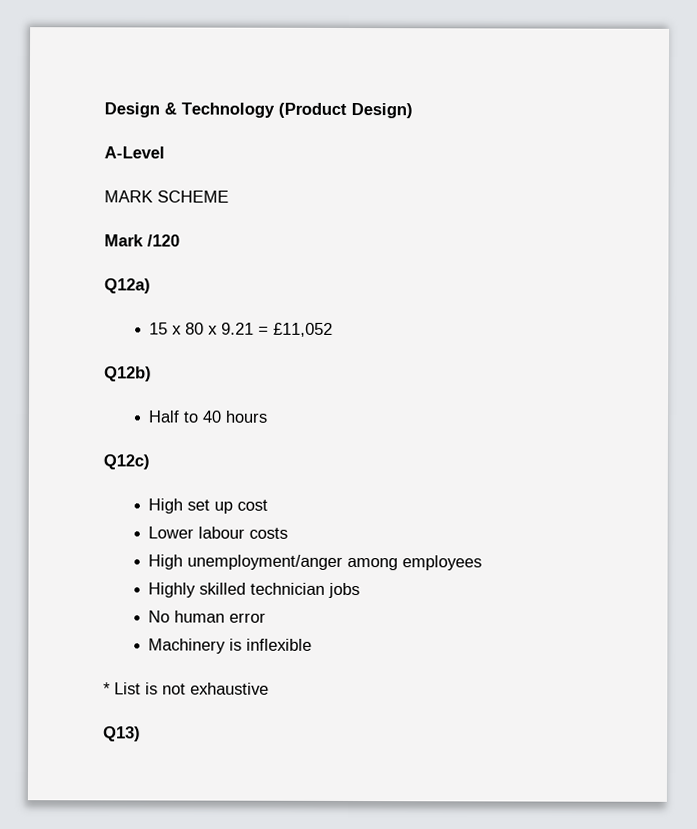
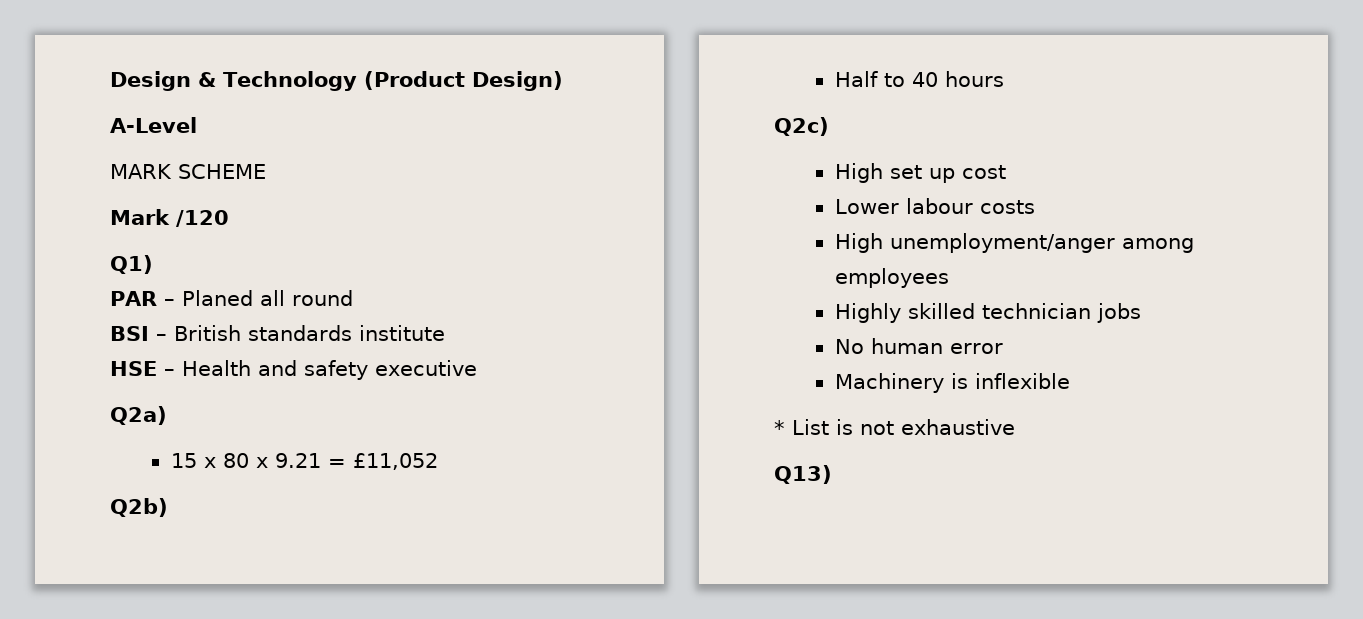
- Q12a)
+ Q1)
+ PAR – Planed all round
+ BSI – British standards institute
+ HSE – Health and safety executive
+ Q2a)
- Q12b)
+ Q2b)
- Q12c)
+ Q2c)

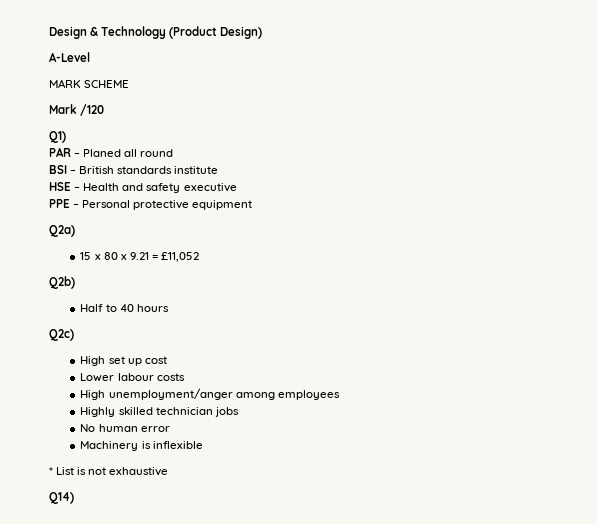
+ PPE – Personal protective equipment
- Q13)
+ Q14)

